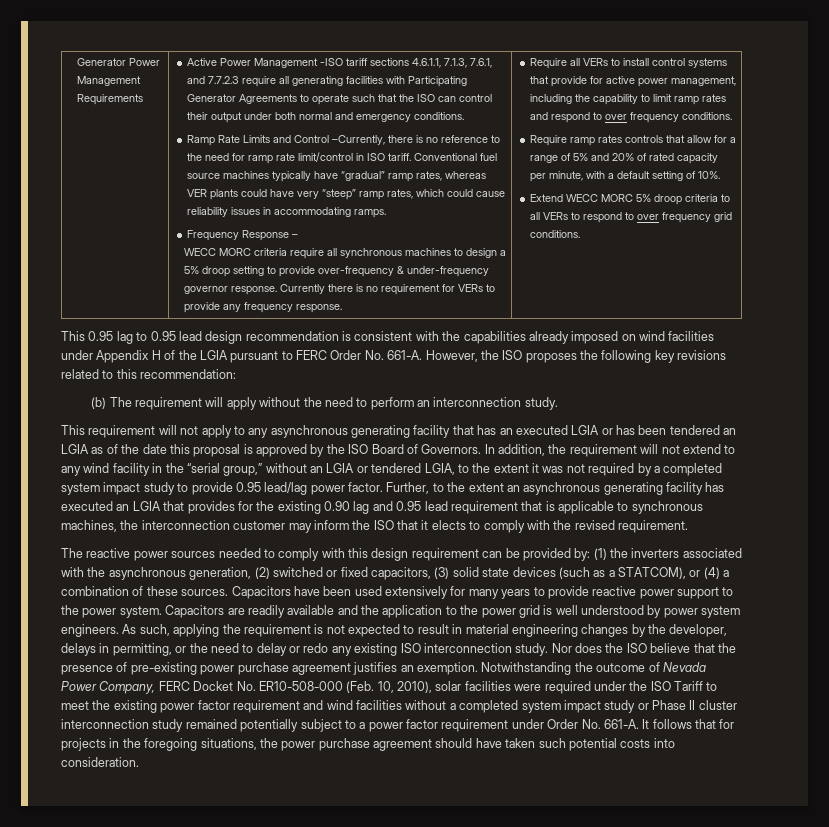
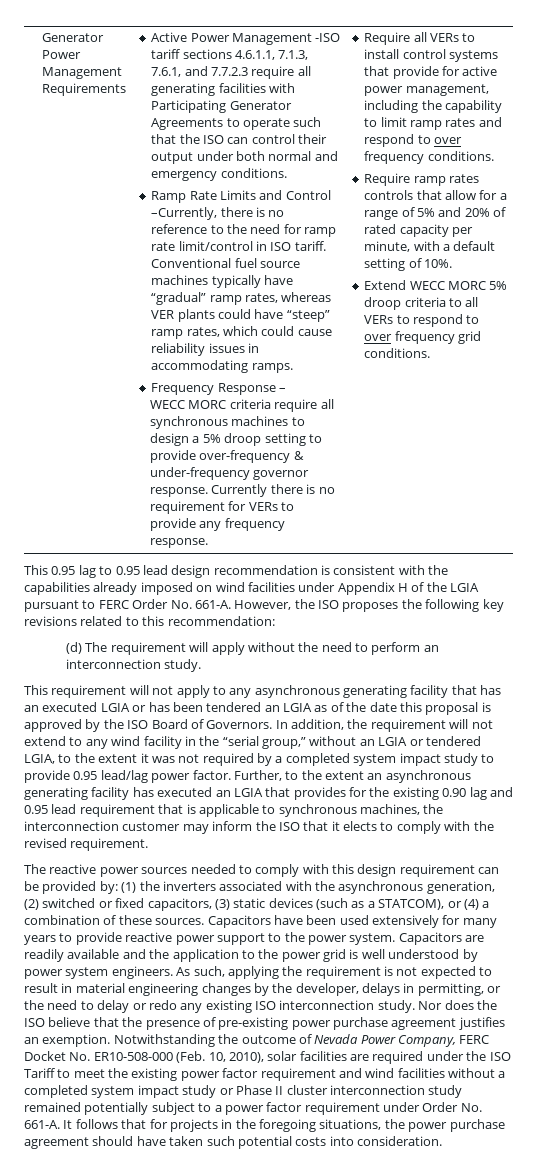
- Conventional fuel source machines typically have “gradual” ramp rates, whereas VER plants could have very “steep” ramp rates, which could cause reliability issues in accommodating ramps.
+ Conventional fuel source machines typically have “gradual” ramp rates, whereas VER plants could have “steep” ramp rates, which could cause reliability issues in accommodating ramps.
- (b) The requirement will apply without the need to perform an interconnection study.
+ (d) The requirement will apply without the need to perform an interconnection study.
- The reactive power sources needed to comply with this design requirement can be provided by: (1) the inverters associated with the asynchronous generation, (2) switched or fixed capacitors, (3) solid state devices (such as a STATCOM), or (4) a combination of these sources.
+ The reactive power sources needed to comply with this design requirement can be provided by: (1) the inverters associated with the asynchronous generation, (2) switched or fixed capacitors, (3) static devices (such as a STATCOM), or (4) a combination of these sources.
- Notwithstanding the outcome of Nevada Power Company, FERC Docket No. ER10-508-000 (Feb. 10, 2010), solar facilities were required under the ISO Tariff to meet the existing power factor requirement and wind facilities without a completed system impact study or Phase II cluster interconnection study remained potentially subject to a power factor requirement under Order No. 661-A.
+ Notwithstanding the outcome of Nevada Power Company, FERC Docket No. ER10-508-000 (Feb. 10, 2010), solar facilities are required under the ISO Tariff to meet the existing power factor requirement and wind facilities without a completed system impact study or Phase II cluster interconnection study remained potentially subject to a power factor requirement under Order No. 661-A.

